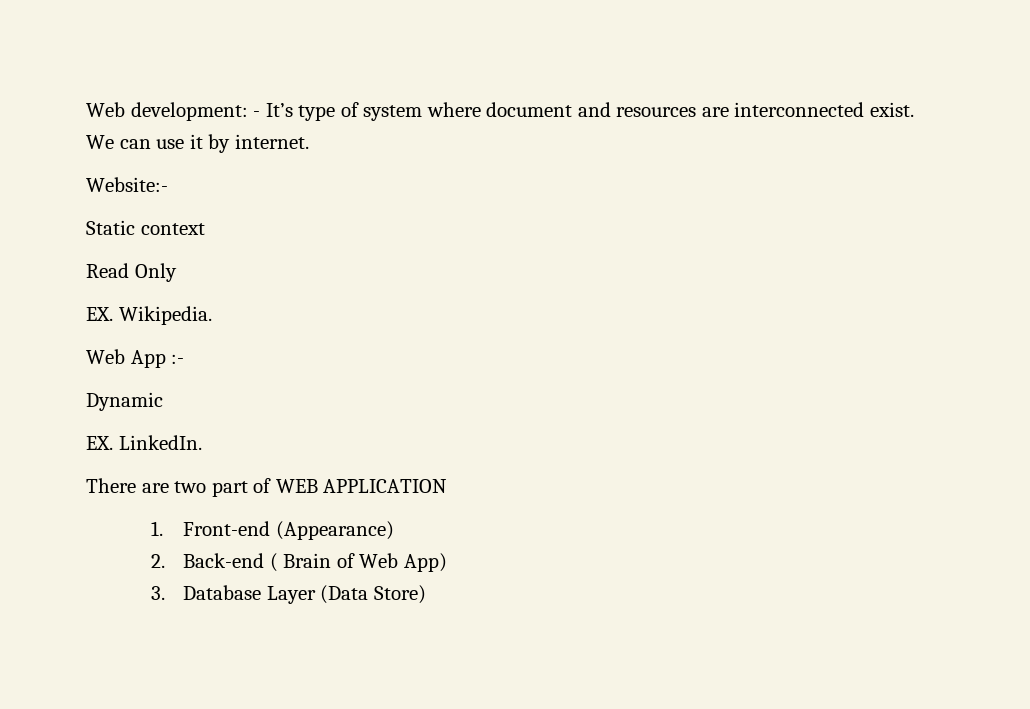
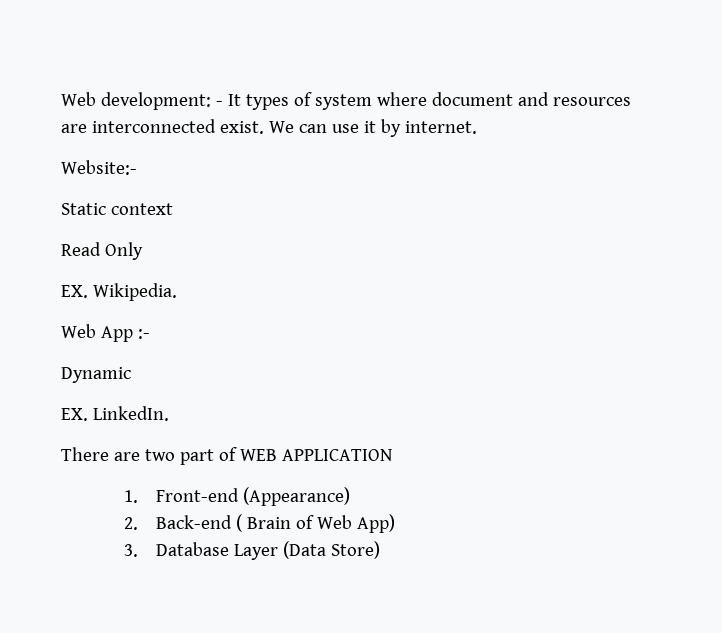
- Web development: - It’s type of system where document and resources are interconnected exist.
+ Web development: - It types of system where document and resources are interconnected exist.

